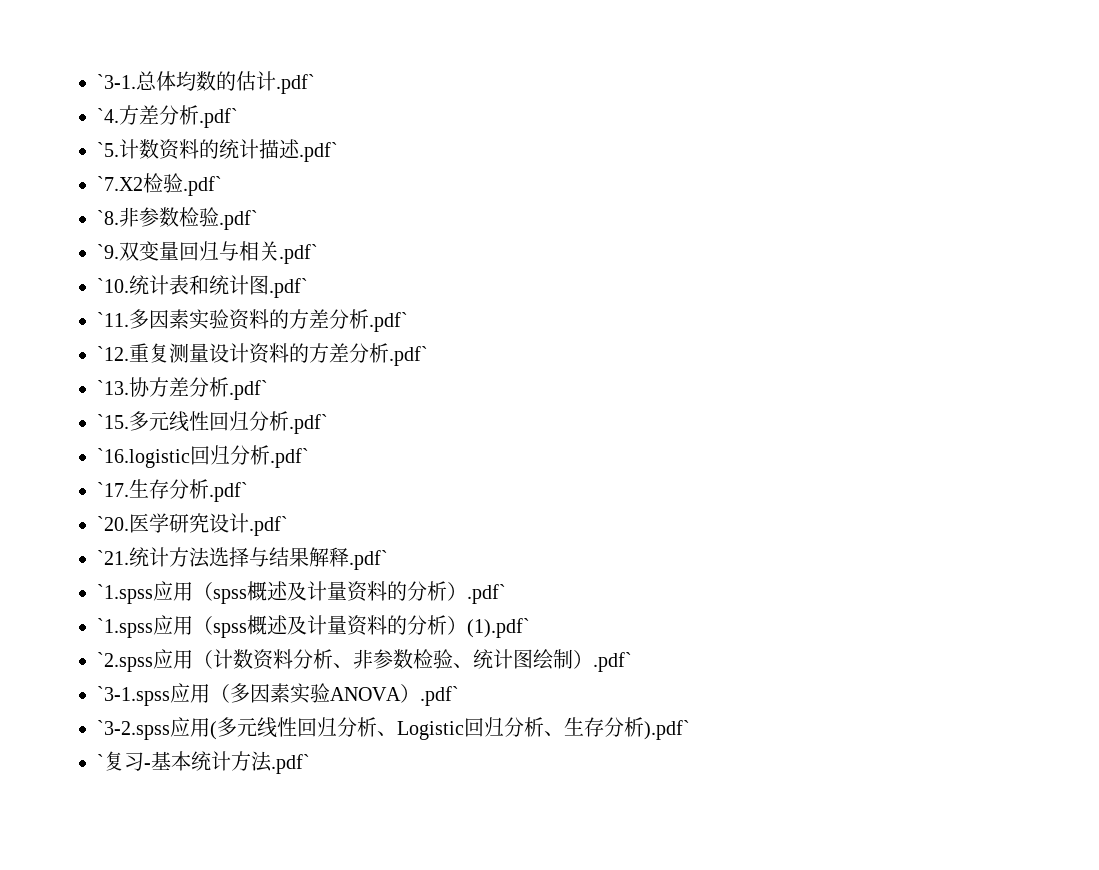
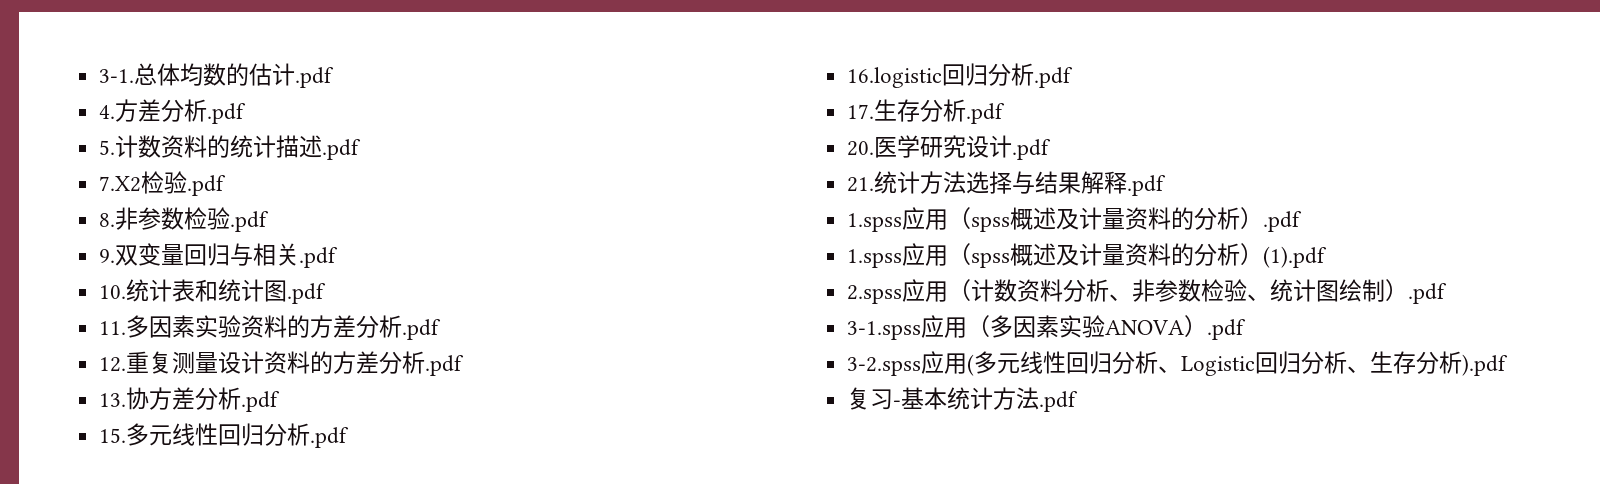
- `3-1.
+ 3-1.
- 总体均数的估计.pdf`
- `4.方差分析.pdf`
- `5.计数资料的统计描述.pdf`
- `7.X2检验.pdf`
- `8.非参数检验.pdf`
- `9.双变量回归与相关.pdf`
- `10.统计表和统计图.pdf`
- `11.多因素实验资料的方差分析.pdf`
- `12.重复测量设计资料的方差分析.pdf`
- `13.协方差分析.pdf`
- `15.多元线性回归分析.pdf`
- `16.logistic回归分析.pdf`
- `17.生存分析.pdf`
- `20.医学研究设计.pdf`
- `21.统计方法选择与结果解释.pdf`
- `1.spss应用（spss概述及计量资料的分析）.pdf`
- `1.spss应用（spss概述及计量资料的分析）(1).pdf`
- `2.spss应用（计数资料分析、非参数检验、统计图绘制）.pdf`
- `3-1.spss应用（多因素实验ANOVA）.pdf`
- `3-2.spss应用(多元线性回归分析、Logistic回归分析、生存分析).pdf`
- `复习-基本统计方法.pdf`
+ 总体均数的估计.pdf
+ 4.方差分析.pdf
+ 5.计数资料的统计描述.pdf
+ 7.X2检验.pdf
+ 8.非参数检验.pdf
+ 9.双变量回归与相关.pdf
+ 10.统计表和统计图.pdf
+ 11.多因素实验资料的方差分析.pdf
+ 12.重复测量设计资料的方差分析.pdf
+ 13.协方差分析.pdf
+ 15.多元线性回归分析.pdf
+ 16.logistic回归分析.pdf
+ 17.生存分析.pdf
+ 20.医学研究设计.pdf
+ 21.统计方法选择与结果解释.pdf
+ 1.spss应用（spss概述及计量资料的分析）.pdf
+ 1.spss应用（spss概述及计量资料的分析）(1).pdf
+ 2.spss应用（计数资料分析、非参数检验、统计图绘制）.pdf
+ 3-1.spss应用（多因素实验ANOVA）.pdf
+ 3-2.spss应用(多元线性回归分析、Logistic回归分析、生存分析).pdf
+ 复习-基本统计方法.pdf

